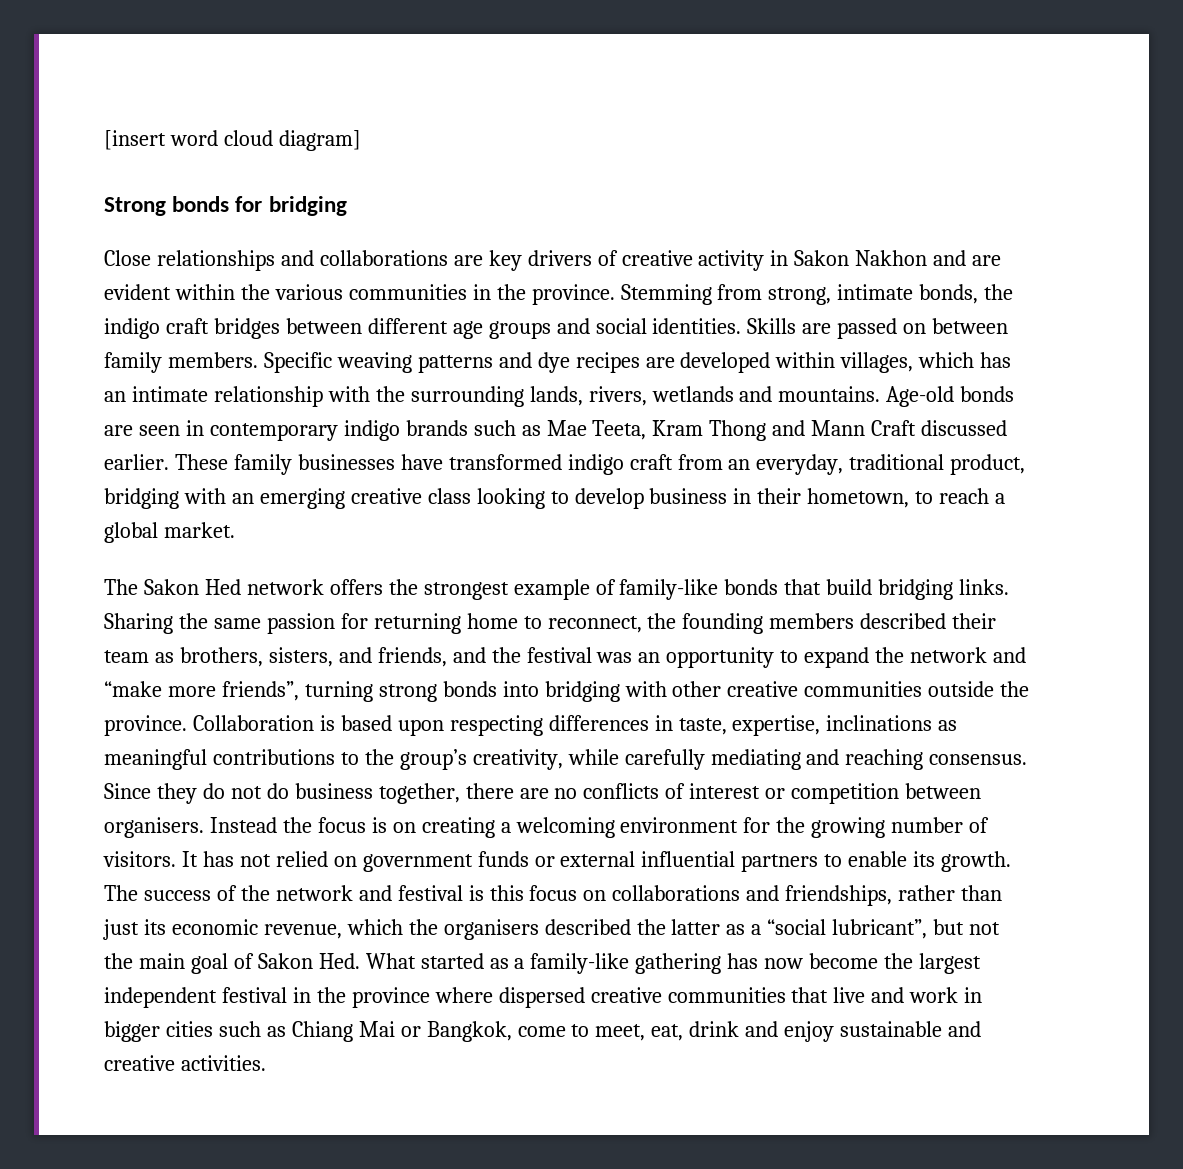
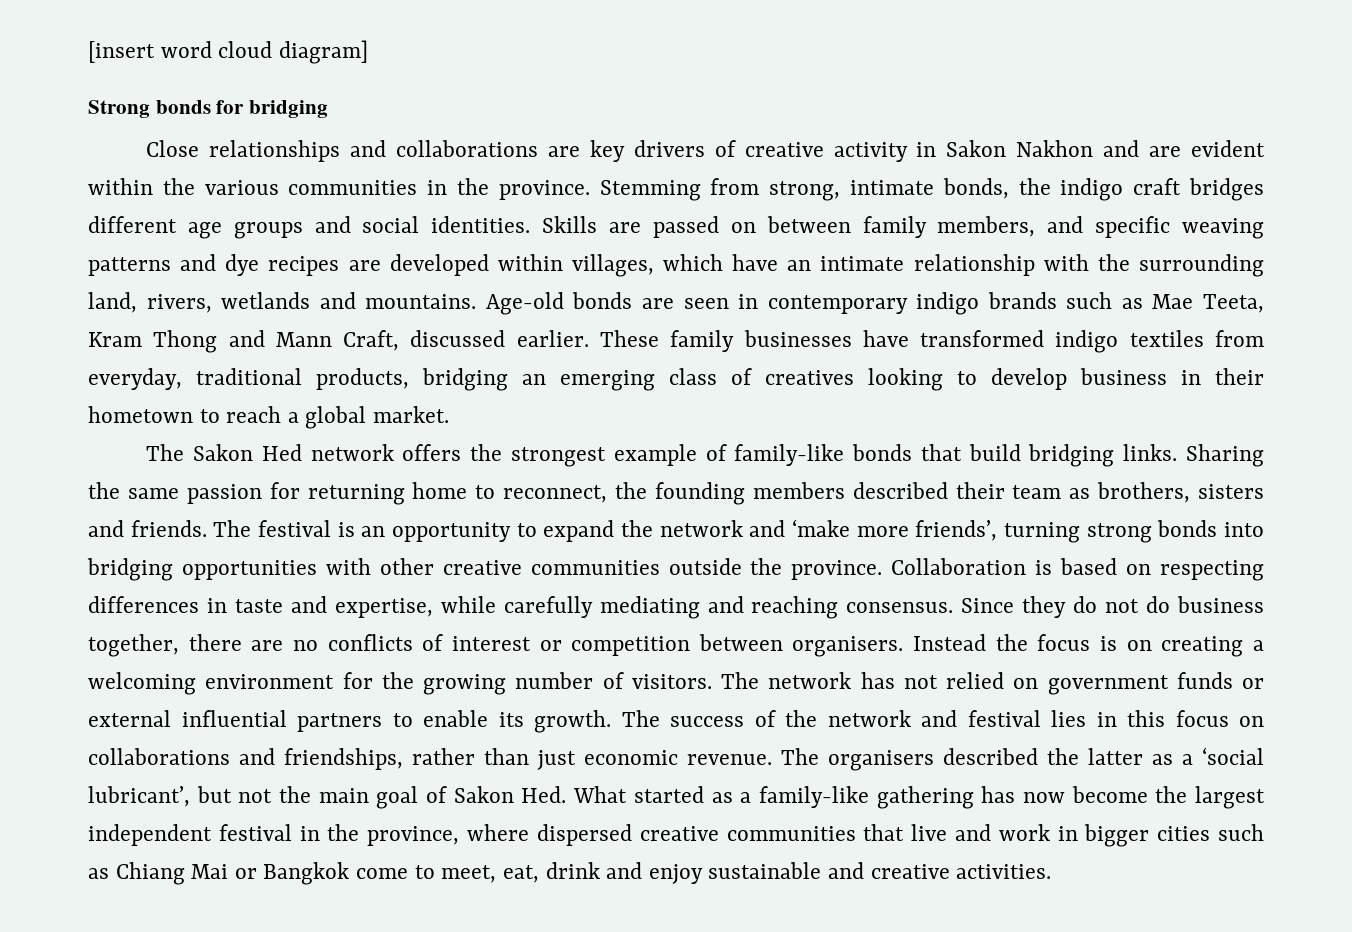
- Stemming from strong, intimate bonds, the indigo craft bridges between different age groups and social identities.
+ Stemming from strong, intimate bonds, the indigo craft bridges different age groups and social identities.
- Skills are passed on between family members. Specific weaving patterns and dye recipes are developed within villages, which has an intimate relationship with the surrounding lands, rivers, wetlands and mountains.
+ Skills are passed on between family members, and specific weaving patterns and dye recipes are developed within villages, which have an intimate relationship with the surrounding land, rivers, wetlands and mountains.
- Age-old bonds are seen in contemporary indigo brands such as Mae Teeta, Kram Thong and Mann Craft discussed earlier.
+ Age-old bonds are seen in contemporary indigo brands such as Mae Teeta, Kram Thong and Mann Craft, discussed earlier.
- These family businesses have transformed indigo craft from an everyday, traditional product, bridging with an emerging creative class looking to develop business in their hometown, to reach a global market.
+ These family businesses have transformed indigo textiles from everyday, traditional products, bridging an emerging class of creatives looking to develop business in their hometown to reach a global market.
- Sharing the same passion for returning home to reconnect, the founding members described their team as brothers, sisters, and friends, and the festival was an opportunity to expand the network and “make more friends”, turning strong bonds into bridging with other creative communities outside the province.
+ Sharing the same passion for returning home to reconnect, the founding members described their team as brothers, sisters and friends. The festival is an opportunity to expand the network and ‘make more friends’, turning strong bonds into bridging opportunities with other creative communities outside the province.
- Collaboration is based upon respecting differences in taste, expertise, inclinations as meaningful contributions to the group’s creativity, while carefully mediating and reaching consensus.
+ Collaboration is based on respecting differences in taste and expertise, while carefully mediating and reaching consensus.
- It has not relied on government funds or external influential partners to enable its growth.
+ The network has not relied on government funds or external influential partners to enable its growth.
- The success of the network and festival is this focus on collaborations and friendships, rather than just its economic revenue, which the organisers described the latter as a “social lubricant”, but not the main goal of Sakon Hed. What started as a family-like gathering has now become the largest independent festival in the province where dispersed creative communities that live and work in bigger cities such as Chiang Mai or Bangkok, come to meet, eat, drink and enjoy sustainable and creative activities.
+ The success of the network and festival lies in this focus on collaborations and friendships, rather than just economic revenue. The organisers described the latter as a ‘social lubricant’, but not the main goal of Sakon Hed. What started as a family-like gathering has now become the largest independent festival in the province, where dispersed creative communities that live and work in bigger cities such as Chiang Mai or Bangkok come to meet, eat, drink and enjoy sustainable and creative activities.

